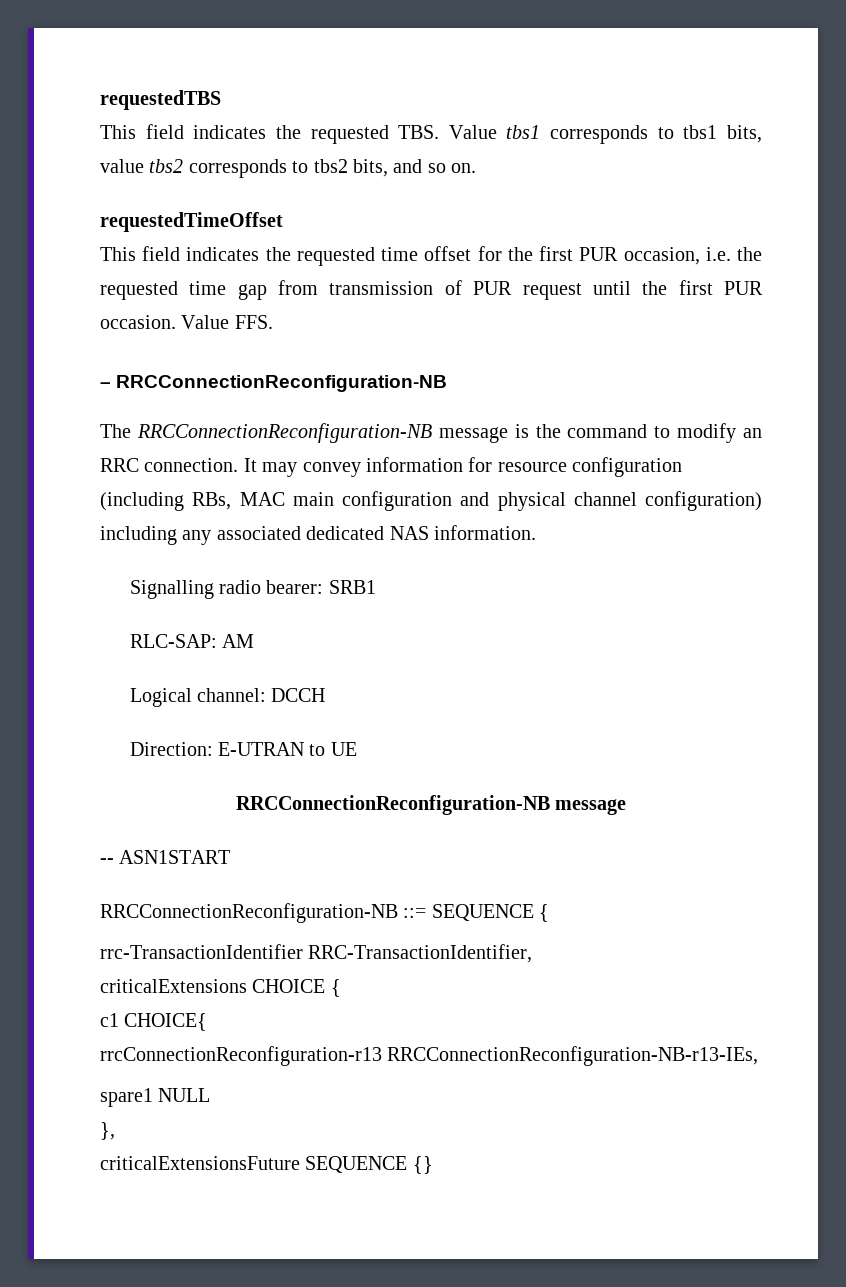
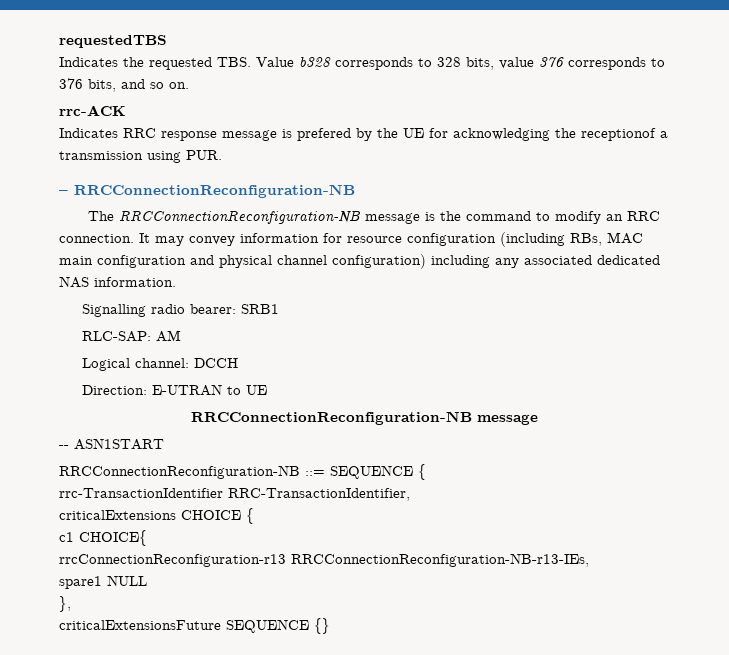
- This field indicates the requested TBS. Value tbs1 corresponds to tbs1 bits, value tbs2 corresponds to tbs2 bits, and so on.
+ Indicates the requested TBS. Value b328 corresponds to 328 bits, value 376 corresponds to 376 bits, and so on.
- requestedTimeOffset
- This field indicates the requested time offset for the first PUR occasion, i.e. the requested time gap from transmission of PUR request until the first PUR occasion. Value FFS.
+ rrc-ACK
+ Indicates RRC response message is prefered by the UE for acknowledging the receptionof a transmission using PUR.

